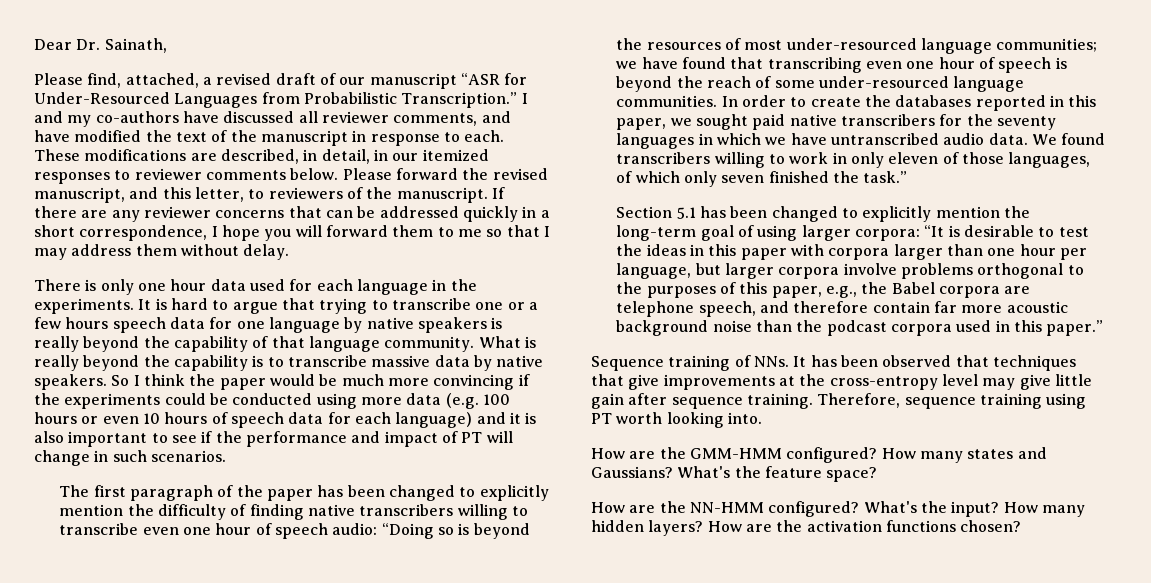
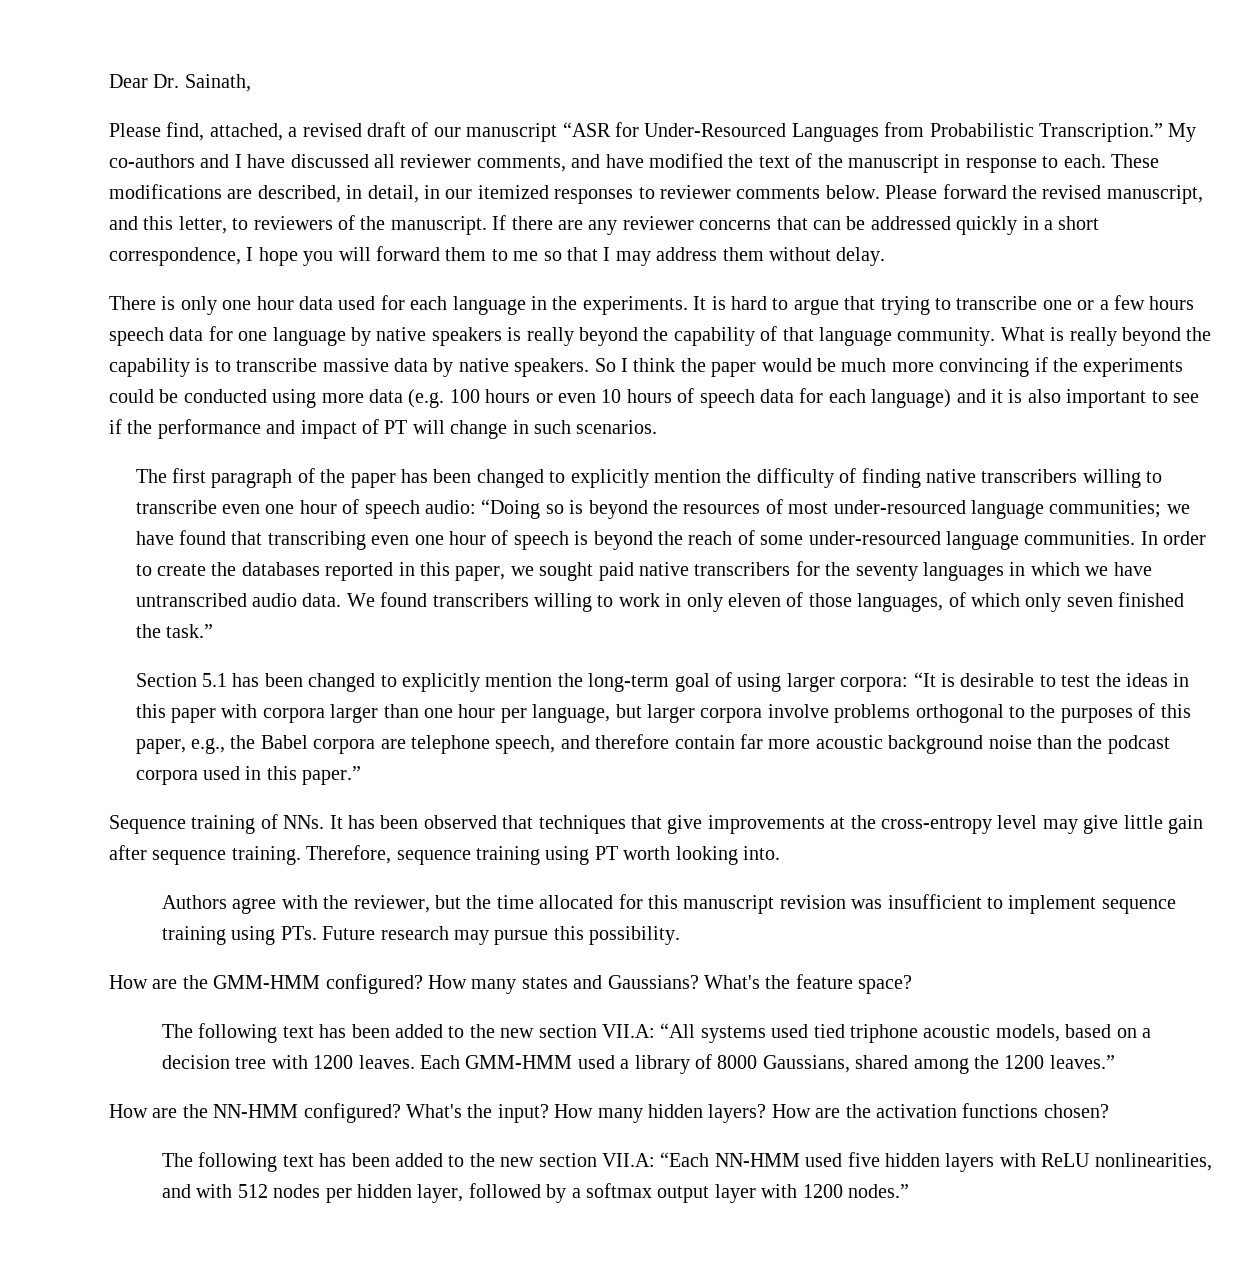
- I and my co-authors have discussed all reviewer comments, and have modified the text of the manuscript in response to each.
+ My co-authors and I have discussed all reviewer comments, and have modified the text of the manuscript in response to each.
+ Authors agree with the reviewer, but the time allocated for this manuscript revision was insufficient to implement sequence training using PTs. Future research may pursue this possibility.
+ The following text has been added to the new section VII.A: “All systems used tied triphone acoustic models, based on a decision tree with 1200 leaves. Each GMM-HMM used a library of 8000 Gaussians, shared among the 1200 leaves.”
+ The following text has been added to the new section VII.A: “Each NN-HMM used five hidden layers with ReLU nonlinearities, and with 512 nodes per hidden layer, followed by a softmax output layer with 1200 nodes.”

